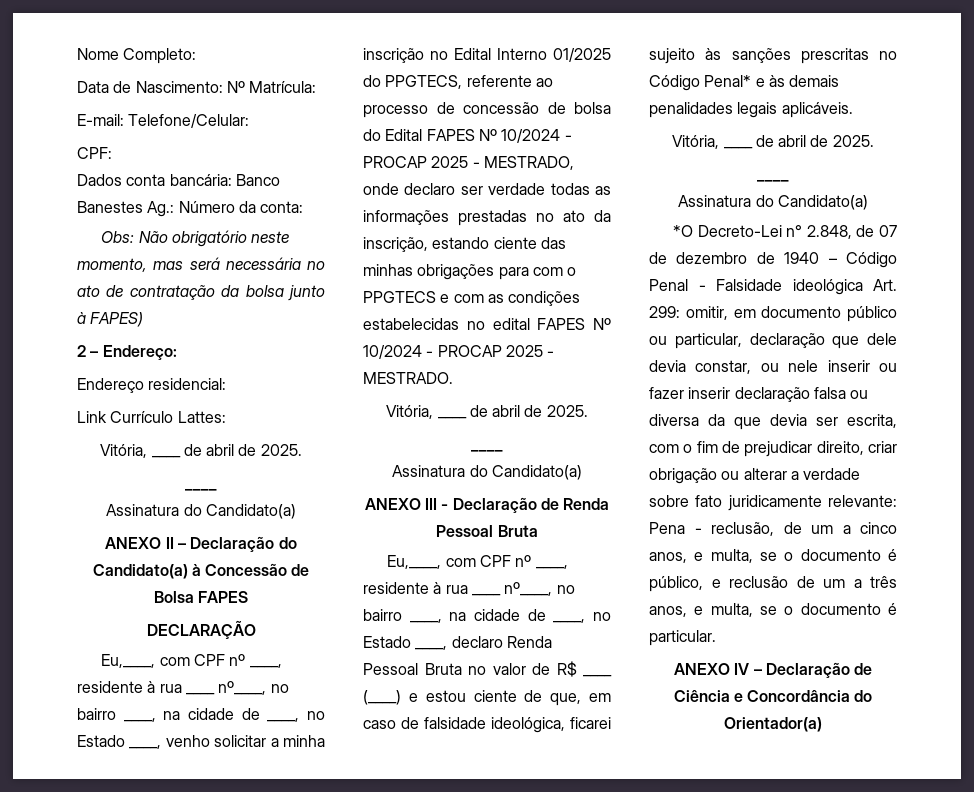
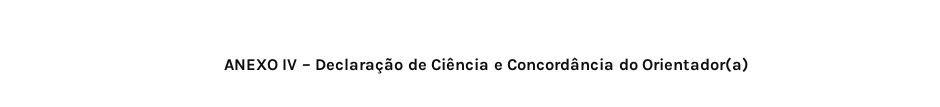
- Nome Completo:
- Data de Nascimento: Nº Matrícula:
- E-mail: Telefone/Celular:
- CPF:
- Dados conta bancária: Banco Banestes Ag.: Número da conta:
- Obs: Não obrigatório neste momento, mas será necessária no ato de contratação da bolsa junto à FAPES)
- 2 – Endereço:
- Endereço residencial:
- Link Currículo Lattes:
- Vitória, ____ de abril de 2025.
- ____
- Assinatura do Candidato(a)
- ANEXO II – Declaração do Candidato(a) à Concessão de Bolsa FAPES
- DECLARAÇÃO
- Eu,____, com CPF nº ____, residente à rua ____ nº____, no bairro ____, na cidade de ____, no Estado ____, venho solicitar a minha inscrição no Edital Interno 01/2025 do PPGTECS, referente ao processo de concessão de bolsa do Edital FAPES Nº 10/2024 - PROCAP 2025 - MESTRADO, onde declaro ser verdade todas as informações prestadas no ato da inscrição, estando ciente das minhas obrigações para com o PPGTECS e com as condições estabelecidas no edital FAPES Nº 10/2024 - PROCAP 2025 - MESTRADO.
- Vitória, ____ de abril de 2025.
- ____
- Assinatura do Candidato(a)
- ANEXO III - Declaração de Renda Pessoal Bruta
- Eu,____, com CPF nº ____, residente à rua ____ nº____, no bairro ____, na cidade de ____, no Estado ____, declaro Renda Pessoal Bruta no valor de R$ ____ (____) e estou ciente de que, em caso de falsidade ideológica, ficarei sujeito às sanções prescritas no Código Penal* e às demais penalidades legais aplicáveis.
- Vitória, ____ de abril de 2025.
- ____
- Assinatura do Candidato(a)
- *O Decreto-Lei n° 2.848, de 07 de dezembro de 1940 – Código Penal - Falsidade ideológica Art. 299: omitir, em documento público ou particular, declaração que dele devia constar, ou nele inserir ou fazer inserir declaração falsa ou diversa da que devia ser escrita, com o fim de prejudicar direito, criar obrigação ou alterar a verdade sobre fato juridicamente relevante: Pena - reclusão, de um a cinco anos, e multa, se o documento é público, e reclusão de um a três anos, e multa, se o documento é particular.

